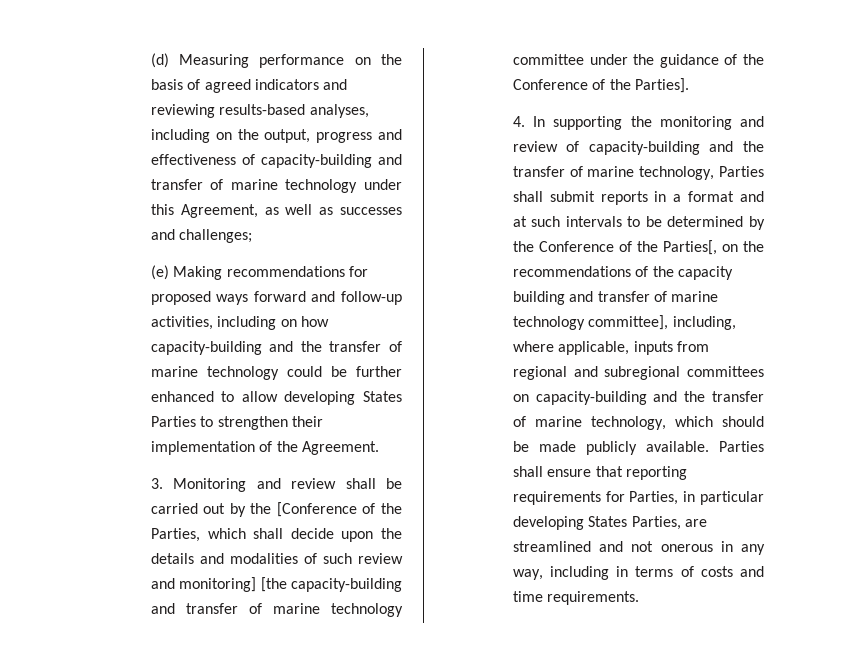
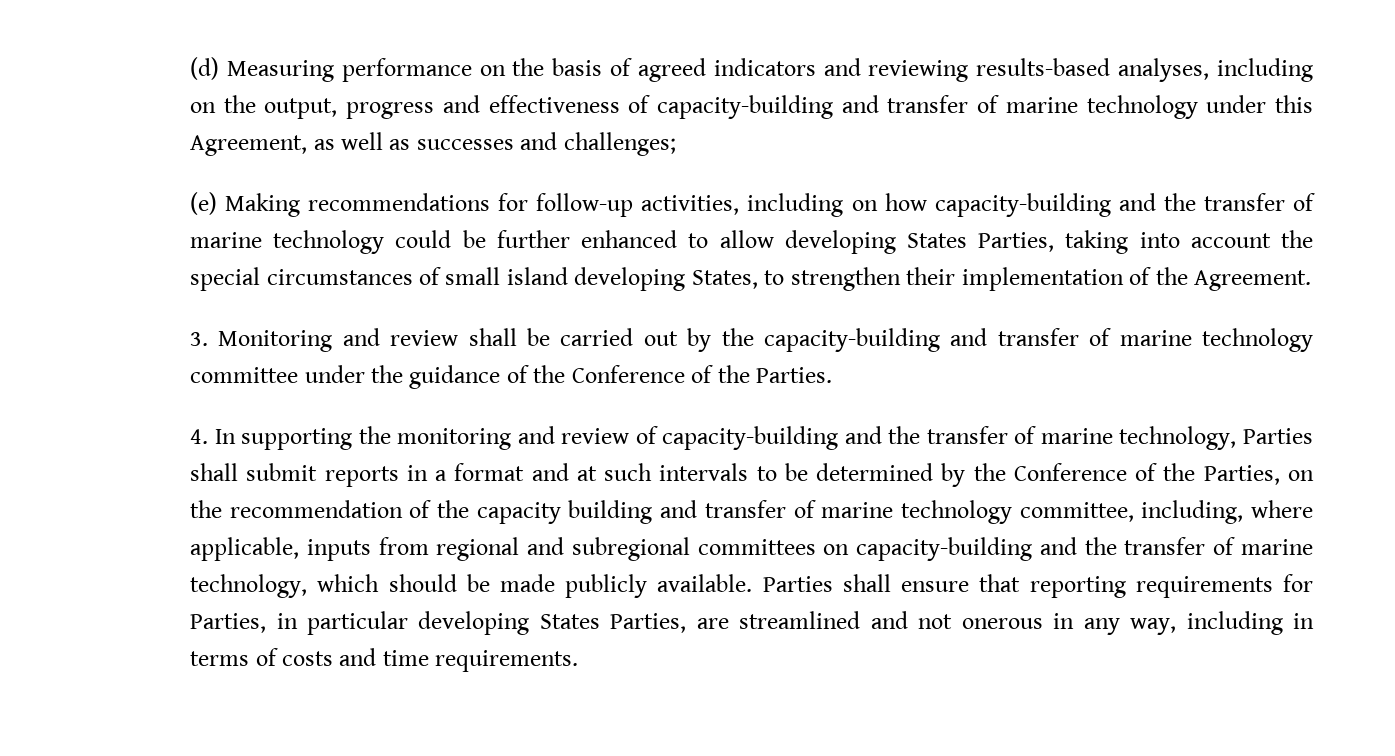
- (e) Making recommendations for proposed ways forward and follow-up activities, including on how capacity-building and the transfer of marine technology could be further enhanced to allow developing States Parties to strengthen their implementation of the Agreement.
+ (e) Making recommendations for follow-up activities, including on how capacity-building and the transfer of marine technology could be further enhanced to allow developing States Parties, taking into account the special circumstances of small island developing States, to strengthen their implementation of the Agreement.
- 3. Monitoring and review shall be carried out by the [Conference of the Parties, which shall decide upon the details and modalities of such review and monitoring] [the capacity-building and transfer of marine technology committee under the guidance of the Conference of the Parties].
+ 3. Monitoring and review shall be carried out by the capacity-building and transfer of marine technology committee under the guidance of the Conference of the Parties.
- 4. In supporting the monitoring and review of capacity-building and the transfer of marine technology, Parties shall submit reports in a format and at such intervals to be determined by the Conference of the Parties[, on the recommendations of the capacity building and transfer of marine technology committee], including, where applicable, inputs from regional and subregional committees on capacity-building and the transfer of marine technology, which should be made publicly available.
+ 4. In supporting the monitoring and review of capacity-building and the transfer of marine technology, Parties shall submit reports in a format and at such intervals to be determined by the Conference of the Parties, on the recommendation of the capacity building and transfer of marine technology committee, including, where applicable, inputs from regional and subregional committees on capacity-building and the transfer of marine technology, which should be made publicly available.

